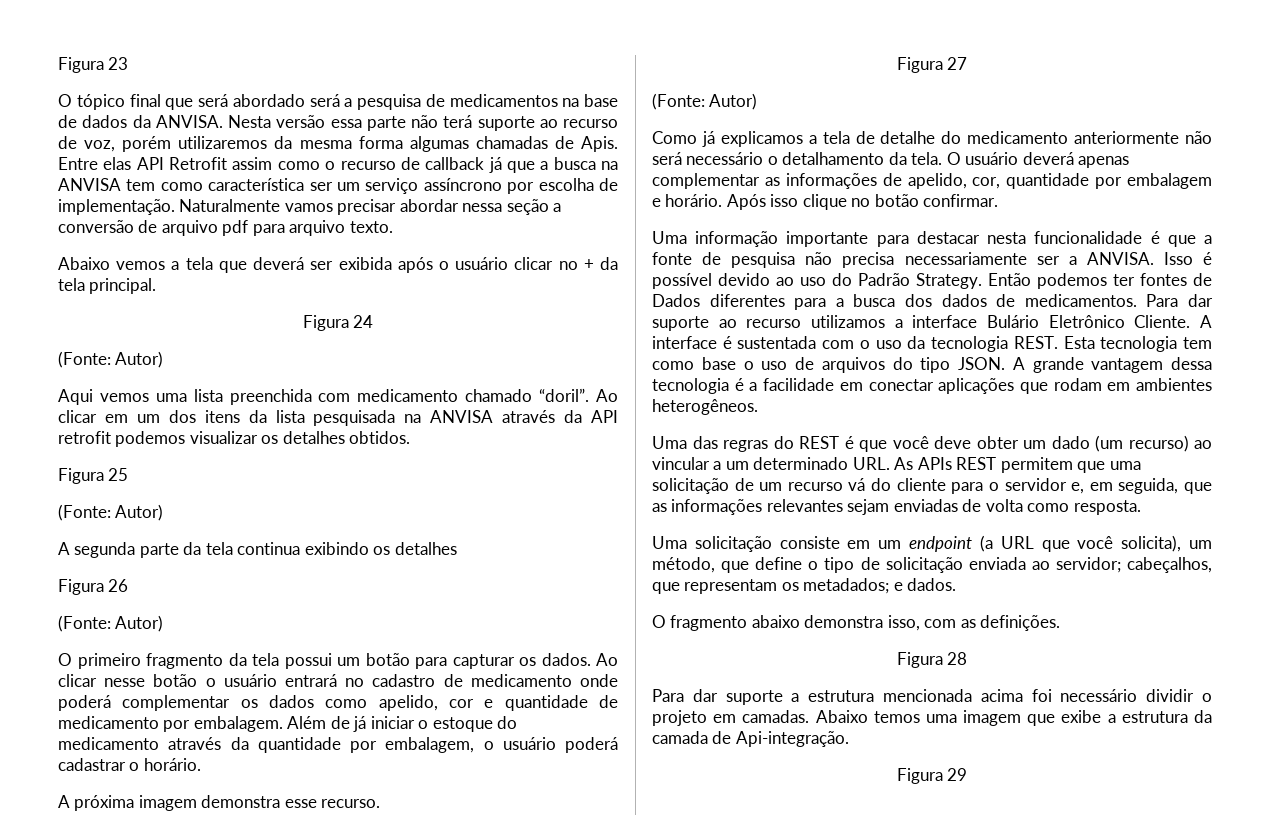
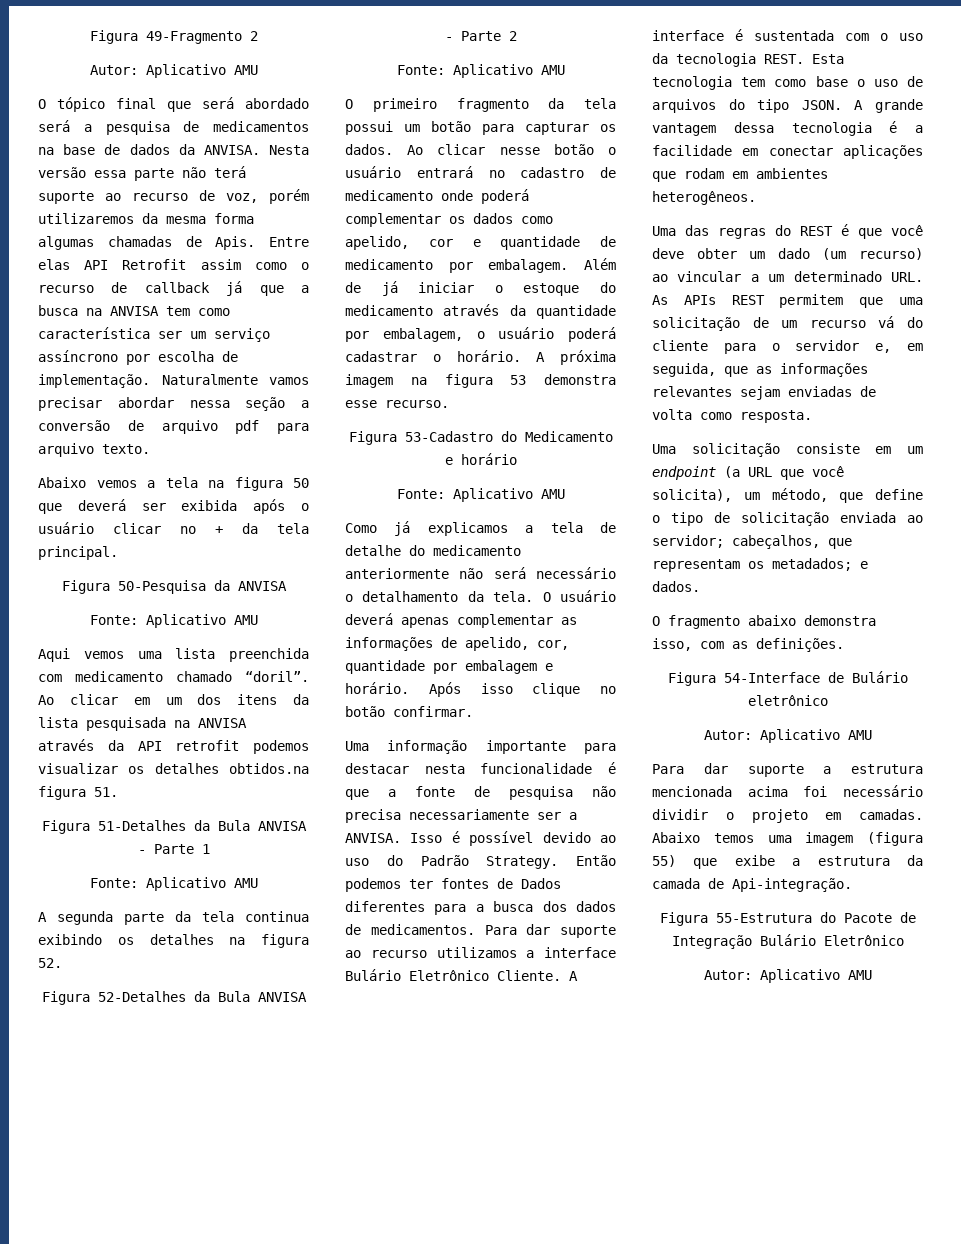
- Figura 23
+ Figura 49-Fragmento 2
+ Autor: Aplicativo AMU
- Abaixo vemos a tela que deverá ser exibida após o usuário clicar no + da tela principal.
+ Abaixo vemos a tela na figura 50 que deverá ser exibida após o usuário clicar no + da tela principal.
- Figura 24
- (Fonte: Autor)
+ Figura 50-Pesquisa da ANVISA
+ Fonte: Aplicativo AMU
- Ao clicar em um dos itens da lista pesquisada na ANVISA através da API retrofit podemos visualizar os detalhes obtidos.
- Figura 25
- (Fonte: Autor)
+ Ao clicar em um dos itens da lista pesquisada na ANVISA através da API retrofit podemos visualizar os detalhes obtidos.na figura 51.
+ Figura 51-Detalhes da Bula ANVISA - Parte 1
+ Fonte: Aplicativo AMU
- A segunda parte da tela continua exibindo os detalhes
- Figura 26
- (Fonte: Autor)
+ A segunda parte da tela continua exibindo os detalhes na figura 52.
+ Figura 52-Detalhes da Bula ANVISA - Parte 2
+ Fonte: Aplicativo AMU
- Além de já iniciar o estoque do medicamento através da quantidade por embalagem, o usuário poderá cadastrar o horário.
- A próxima imagem demonstra esse recurso.
+ Além de já iniciar o estoque do medicamento através da quantidade por embalagem, o usuário poderá cadastrar o horário. A próxima imagem na figura 53 demonstra esse recurso.
- Figura 27
- (Fonte: Autor)
+ Figura 53-Cadastro do Medicamento e horário
+ Fonte: Aplicativo AMU
- Figura 28
+ Figura 54-Interface de Bulário eletrônico
+ Autor: Aplicativo AMU
- Abaixo temos uma imagem que exibe a estrutura da camada de Api-integração.
+ Abaixo temos uma imagem (figura 55) que exibe a estrutura da camada de Api-integração.
- Figura 29
+ Figura 55-Estrutura do Pacote de Integração Bulário Eletrônico
+ Autor: Aplicativo AMU

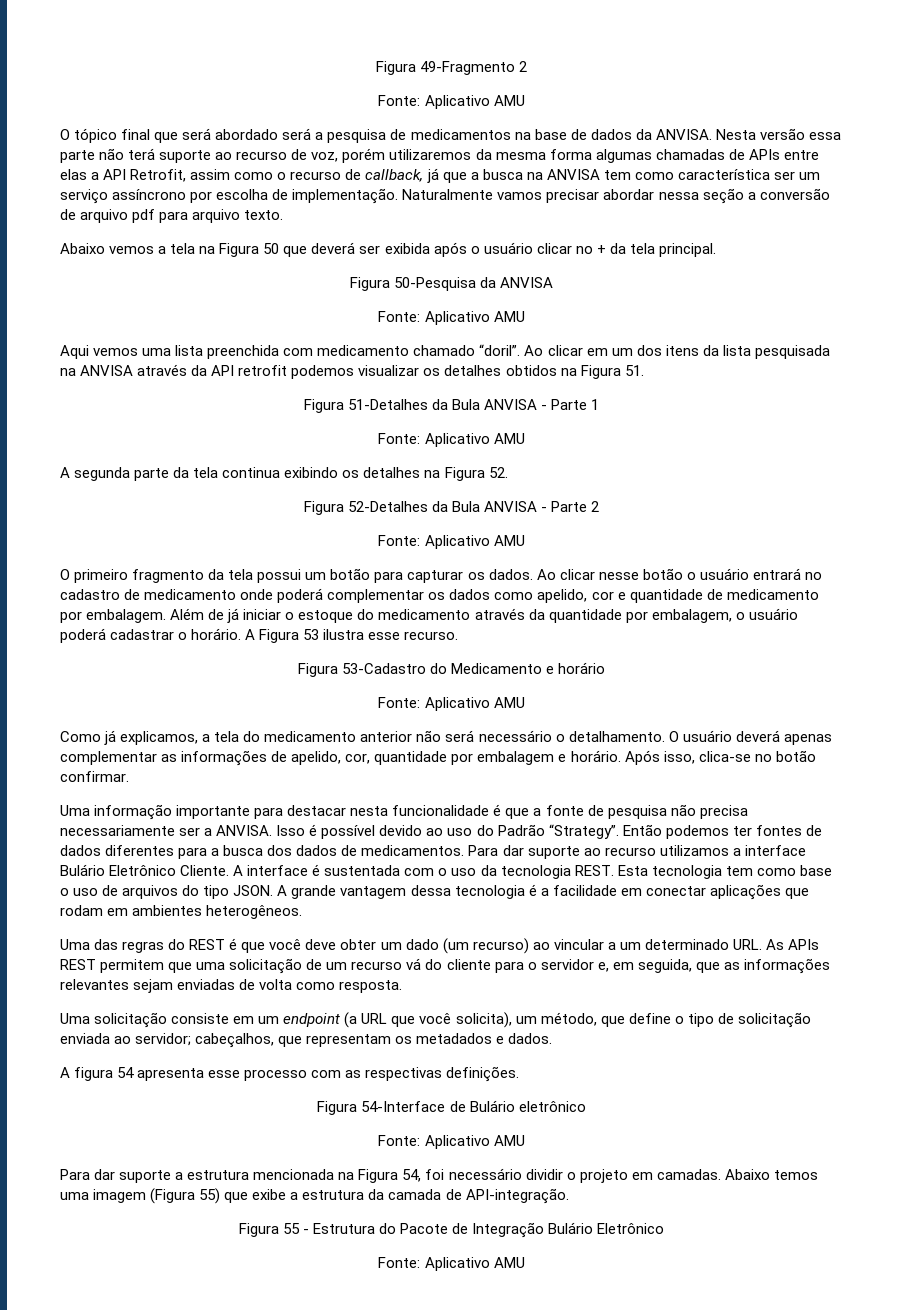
  Figura 49-Fragmento 2
- Autor: Aplicativo AMU
+ Fonte: Aplicativo AMU
- Nesta versão essa parte não terá suporte ao recurso de voz, porém utilizaremos da mesma forma algumas chamadas de Apis. Entre elas API Retrofit assim como o recurso de callback já que a busca na ANVISA tem como característica ser um serviço assíncrono por escolha de implementação.
+ Nesta versão essa parte não terá suporte ao recurso de voz, porém utilizaremos da mesma forma algumas chamadas de APIs entre elas a API Retrofit, assim como o recurso de callback, já que a busca na ANVISA tem como característica ser um serviço assíncrono por escolha de implementação.
- Abaixo vemos a tela na figura 50 que deverá ser exibida após o usuário clicar no + da tela principal.
+ Abaixo vemos a tela na Figura 50 que deverá ser exibida após o usuário clicar no + da tela principal.
- Ao clicar em um dos itens da lista pesquisada na ANVISA através da API retrofit podemos visualizar os detalhes obtidos.na figura 51.
+ Ao clicar em um dos itens da lista pesquisada na ANVISA através da API retrofit podemos visualizar os detalhes obtidos na Figura 51.
- A segunda parte da tela continua exibindo os detalhes na figura 52.
+ A segunda parte da tela continua exibindo os detalhes na Figura 52.
- A próxima imagem na figura 53 demonstra esse recurso.
+ A Figura 53 ilustra esse recurso.
- Como já explicamos a tela de detalhe do medicamento anteriormente não será necessário o detalhamento da tela.
+ Como já explicamos, a tela do medicamento anterior não será necessário o detalhamento.
- Após isso clique no botão confirmar.
+ Após isso, clica-se no botão confirmar.
- Isso é possível devido ao uso do Padrão Strategy.
+ Isso é possível devido ao uso do Padrão “Strategy”.
- Então podemos ter fontes de Dados diferentes para a busca dos dados de medicamentos.
+ Então podemos ter fontes de dados diferentes para a busca dos dados de medicamentos.
- Uma solicitação consiste em um endpoint (a URL que você solicita), um método, que define o tipo de solicitação enviada ao servidor; cabeçalhos, que representam os metadados; e dados.
+ Uma solicitação consiste em um endpoint (a URL que você solicita), um método, que define o tipo de solicitação enviada ao servidor; cabeçalhos, que representam os metadados e dados.
- O fragmento abaixo demonstra isso, com as definições.
+ A figura 54 apresenta esse processo com as respectivas definições.
  Figura 54-Interface de Bulário eletrônico
- Autor: Aplicativo AMU
+ Fonte: Aplicativo AMU
- Para dar suporte a estrutura mencionada acima foi necessário dividir o projeto em camadas.
+ Para dar suporte a estrutura mencionada na Figura 54, foi necessário dividir o projeto em camadas.
- Abaixo temos uma imagem (figura 55) que exibe a estrutura da camada de Api-integração.
- Figura 55-Estrutura do Pacote de Integração Bulário Eletrônico
- Autor: Aplicativo AMU
+ Abaixo temos uma imagem (Figura 55) que exibe a estrutura da camada de API-integração.
+ Figura 55 - Estrutura do Pacote de Integração Bulário Eletrônico
+ Fonte: Aplicativo AMU

